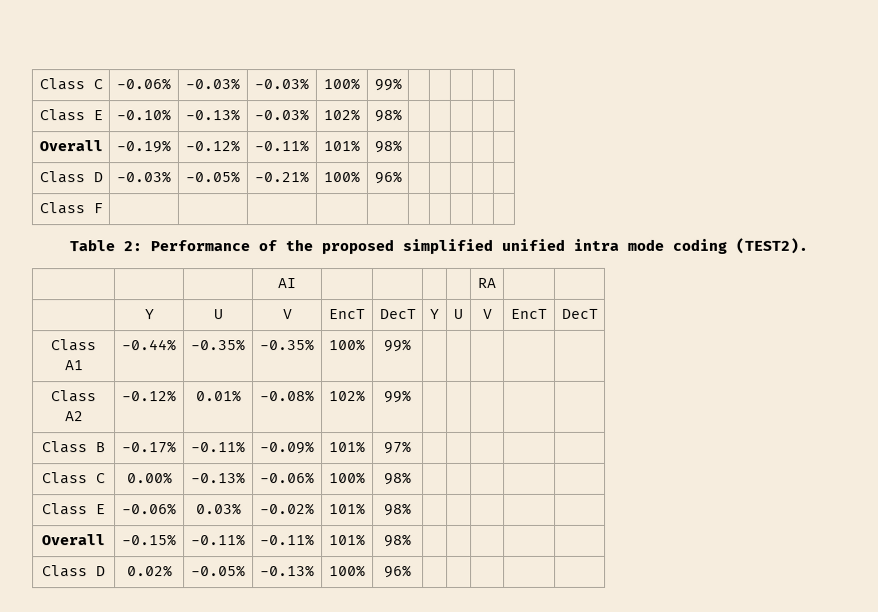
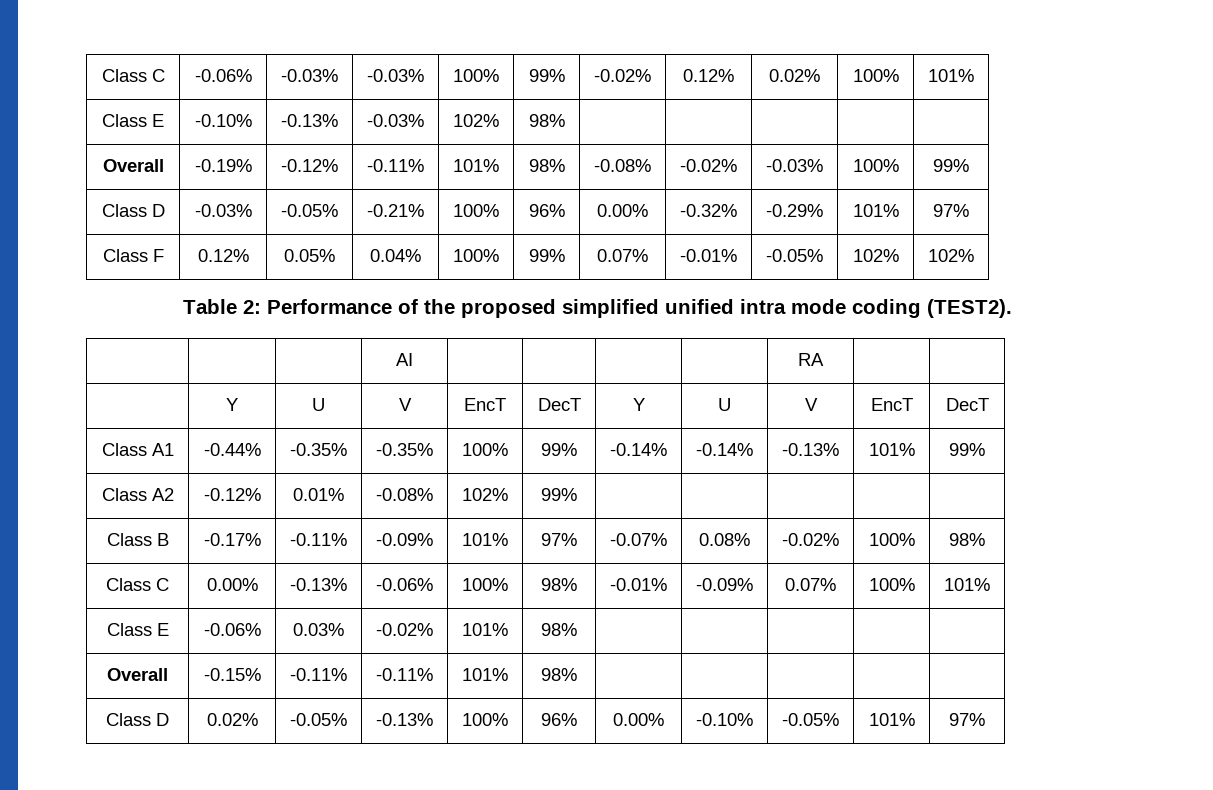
- Class C | -0.06% | -0.03% | -0.03% | 100% | 99% | | | | |
+ Class C | -0.06% | -0.03% | -0.03% | 100% | 99% | -0.02% | 0.12% | 0.02% | 100% | 101%
- Overall | -0.19% | -0.12% | -0.11% | 101% | 98% | | | | |
+ Overall | -0.19% | -0.12% | -0.11% | 101% | 98% | -0.08% | -0.02% | -0.03% | 100% | 99%
- Class D | -0.03% | -0.05% | -0.21% | 100% | 96% | | | | |
- Class F | | | | | | | | | |
+ Class D | -0.03% | -0.05% | -0.21% | 100% | 96% | 0.00% | -0.32% | -0.29% | 101% | 97%
+ Class F | 0.12% | 0.05% | 0.04% | 100% | 99% | 0.07% | -0.01% | -0.05% | 102% | 102%
- Class A1 | -0.44% | -0.35% | -0.35% | 100% | 99% | | | | |
+ Class A1 | -0.44% | -0.35% | -0.35% | 100% | 99% | -0.14% | -0.14% | -0.13% | 101% | 99%
- Class B | -0.17% | -0.11% | -0.09% | 101% | 97% | | | | |
+ Class B | -0.17% | -0.11% | -0.09% | 101% | 97% | -0.07% | 0.08% | -0.02% | 100% | 98%
- Class C | 0.00% | -0.13% | -0.06% | 100% | 98% | | | | |
+ Class C | 0.00% | -0.13% | -0.06% | 100% | 98% | -0.01% | -0.09% | 0.07% | 100% | 101%
- Class D | 0.02% | -0.05% | -0.13% | 100% | 96% | | | | |
+ Class D | 0.02% | -0.05% | -0.13% | 100% | 96% | 0.00% | -0.10% | -0.05% | 101% | 97%

